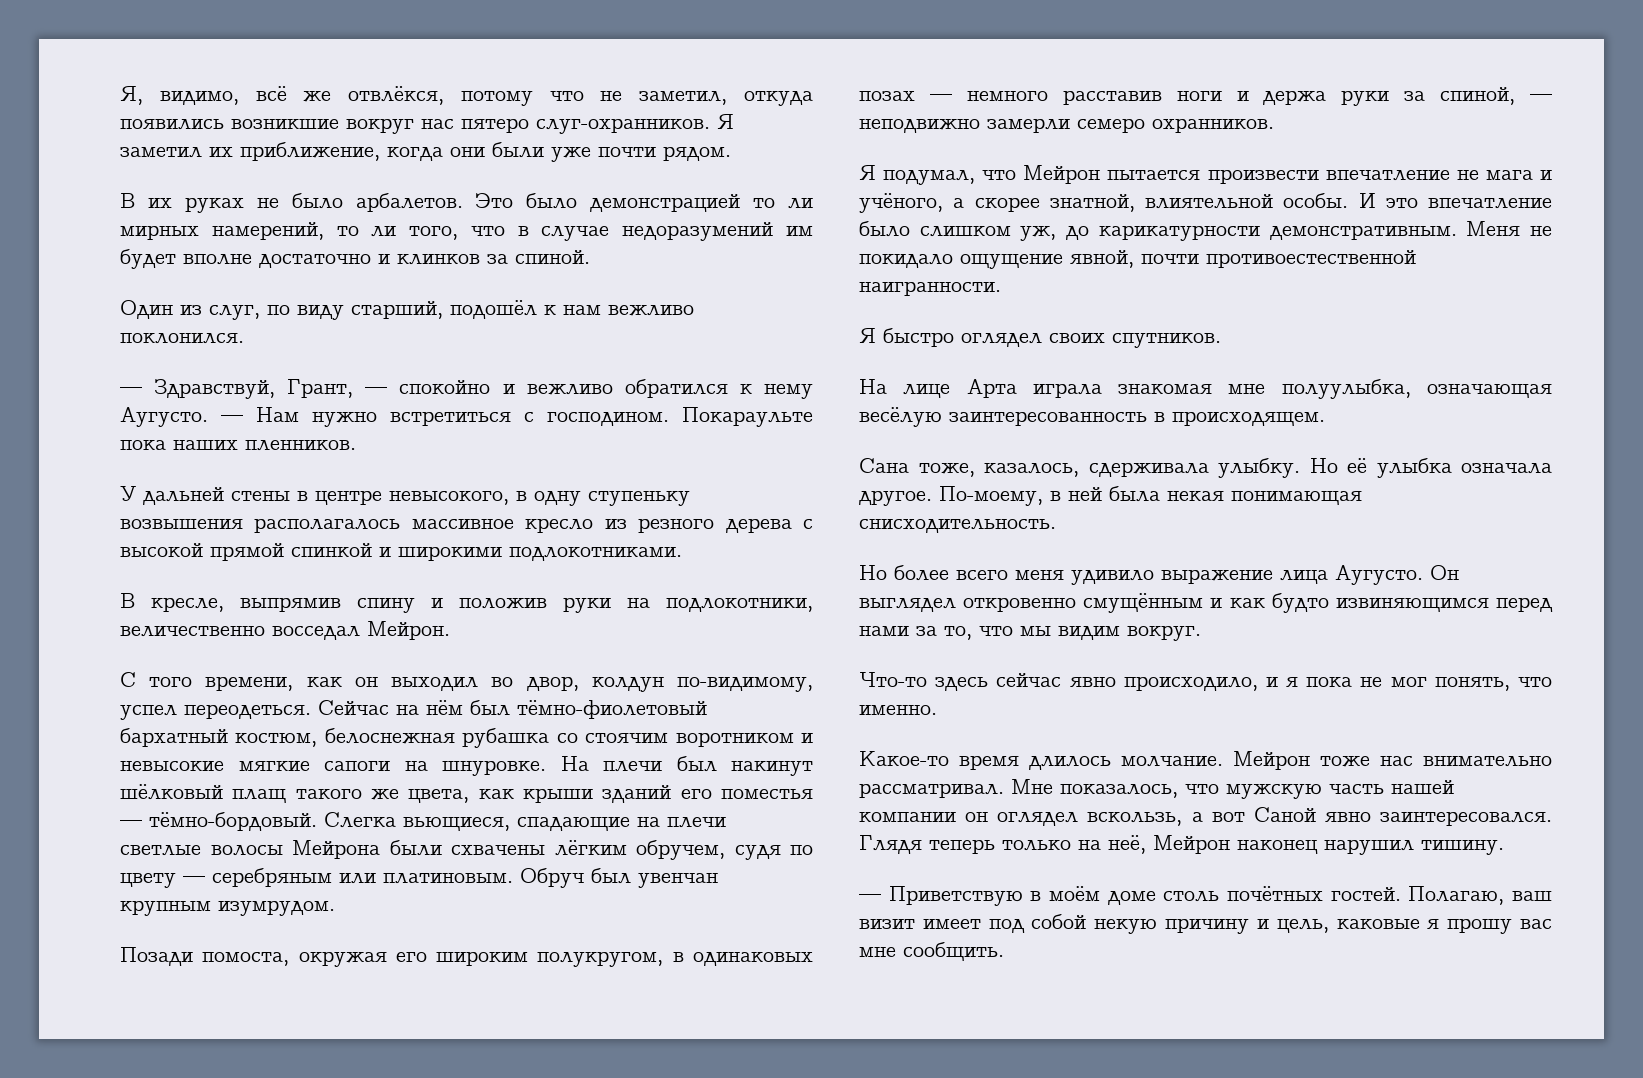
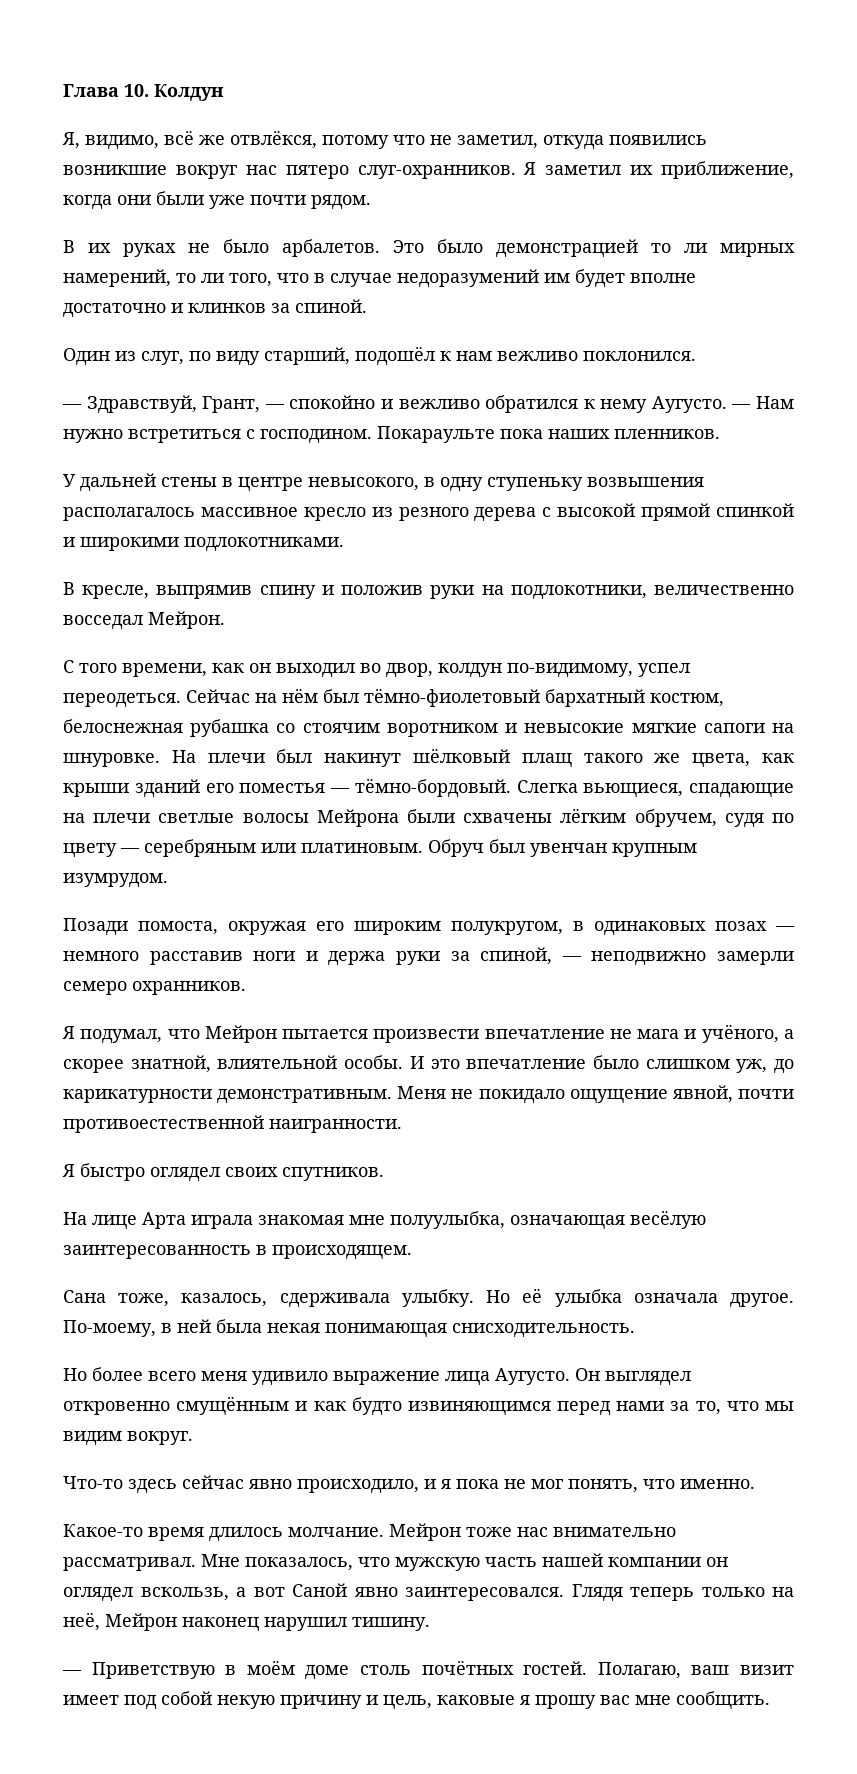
+ Глава 10. Колдун

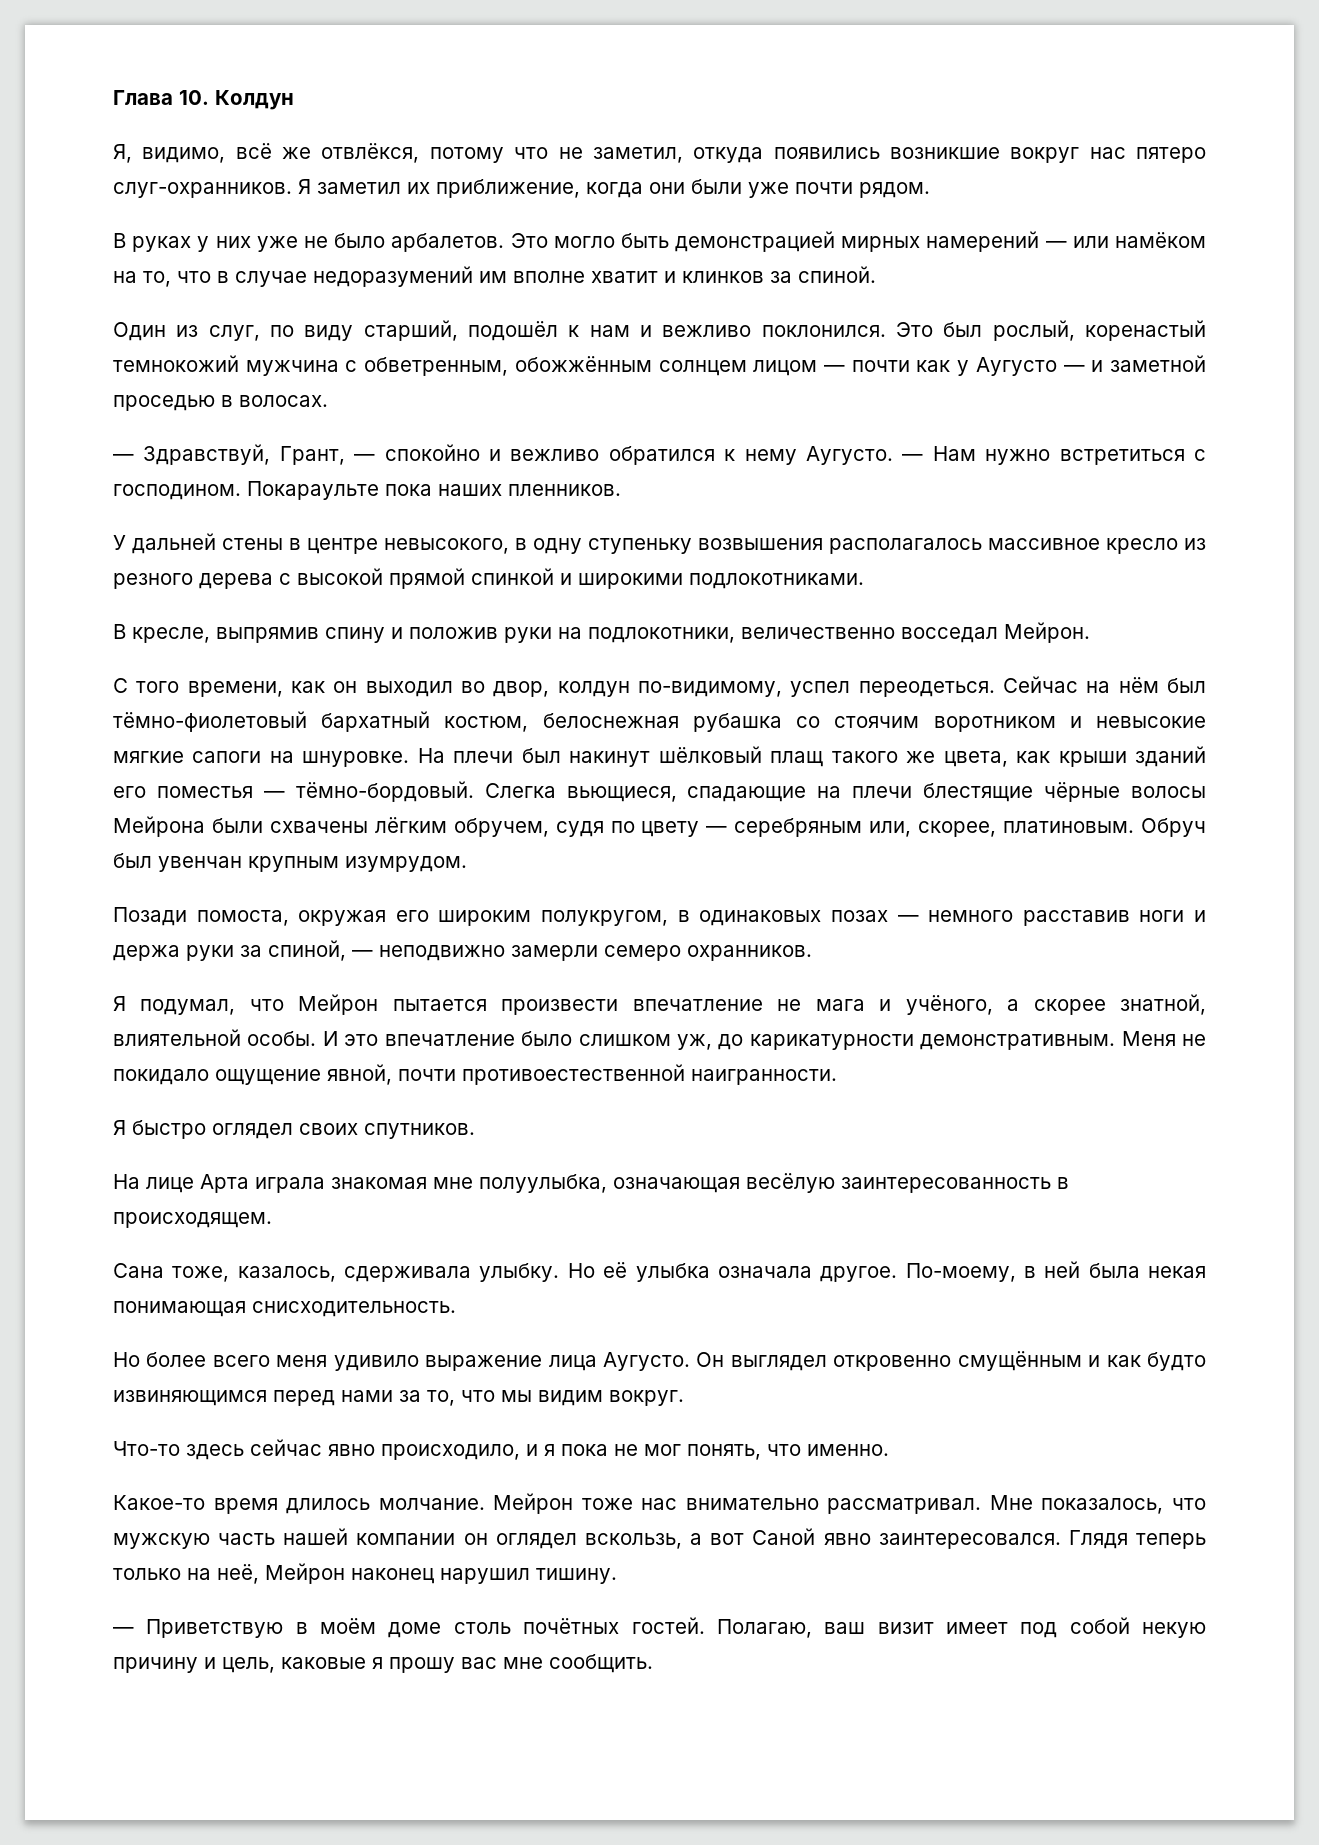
- В их руках не было арбалетов. Это было демонстрацией то ли мирных намерений, то ли того, что в случае недоразумений им будет вполне достаточно и клинков за спиной.
+ В руках у них уже не было арбалетов. Это могло быть демонстрацией мирных намерений — или намёком на то, что в случае недоразумений им вполне хватит и клинков за спиной.
- Один из слуг, по виду старший, подошёл к нам вежливо поклонился.
+ Один из слуг, по виду старший, подошёл к нам и вежливо поклонился. Это был рослый, коренастый темнокожий мужчина с обветренным, обожжённым солнцем лицом — почти как у Аугусто — и заметной проседью в волосах.
- Слегка вьющиеся, спадающие на плечи светлые волосы Мейрона были схвачены лёгким обручем, судя по цвету — серебряным или платиновым.
+ Слегка вьющиеся, спадающие на плечи блестящие чёрные волосы Мейрона были схвачены лёгким обручем, судя по цвету — серебряным или, скорее, платиновым.

